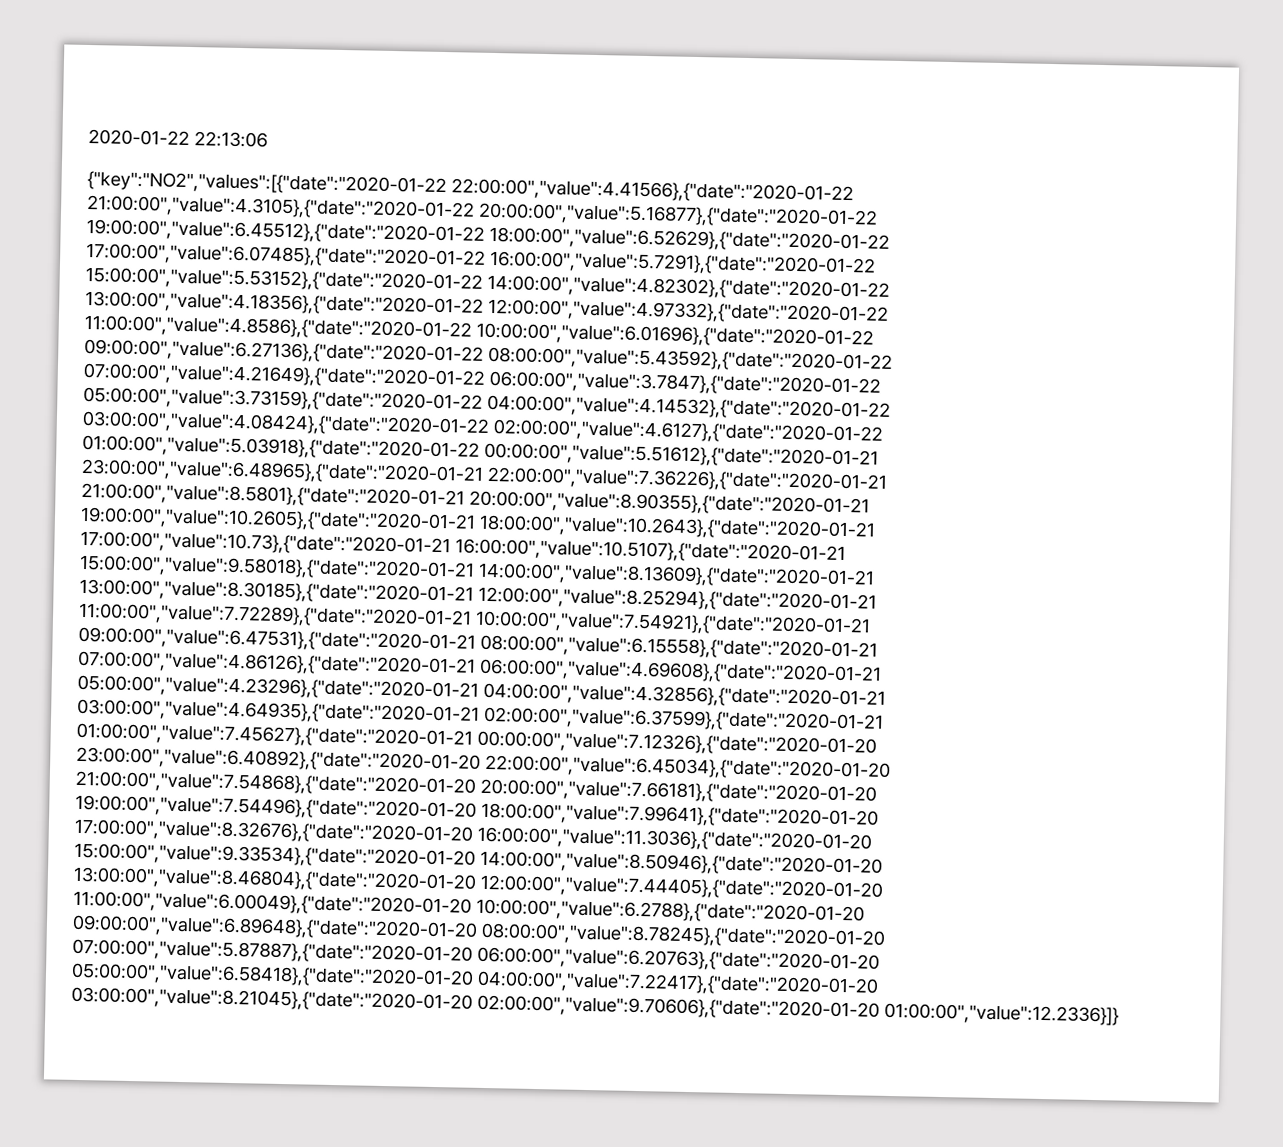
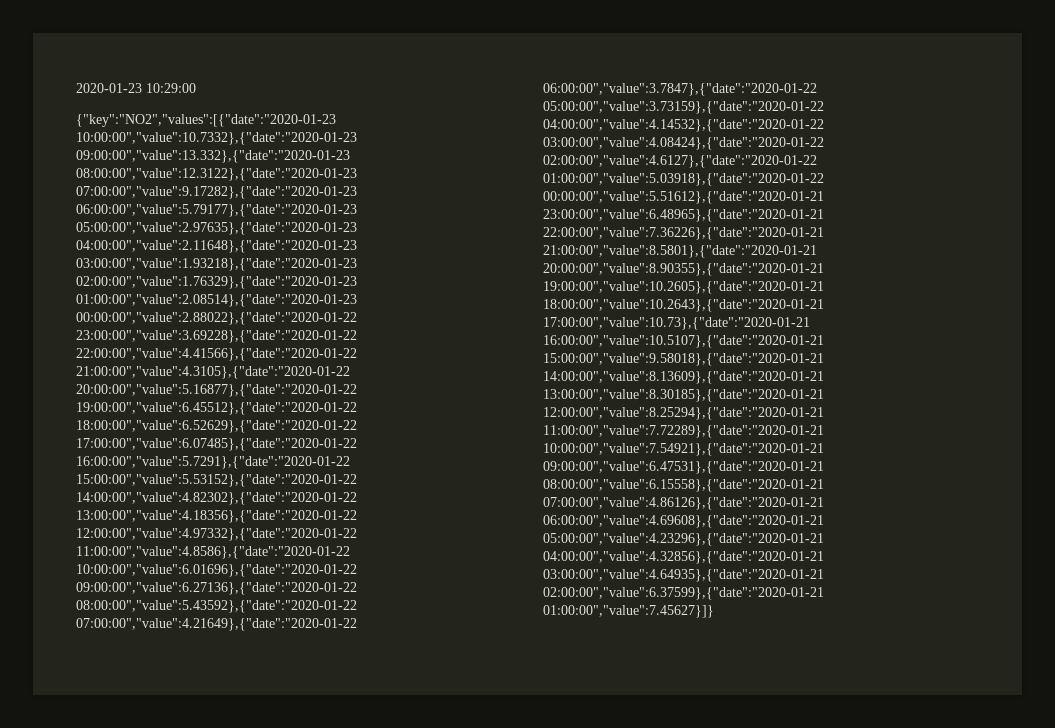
- 2020-01-22 22:13:06
- {"key":"NO2","values":[{"date":"2020-01-22 22:00:00","value":4.41566},{"date":"2020-01-22 21:00:00","value":4.3105},{"date":"2020-01-22 20:00:00","value":5.16877},{"date":"2020-01-22 19:00:00","value":6.45512},{"date":"2020-01-22 18:00:00","value":6.52629},{"date":"2020-01-22 17:00:00","value":6.07485},{"date":"2020-01-22 16:00:00","value":5.7291},{"date":"2020-01-22 15:00:00","value":5.53152},{"date":"2020-01-22 14:00:00","value":4.82302},{"date":"2020-01-22 13:00:00","value":4.18356},{"date":"2020-01-22 12:00:00","value":4.97332},{"date":"2020-01-22 11:00:00","value":4.8586},{"date":"2020-01-22 10:00:00","value":6.01696},{"date":"2020-01-22 09:00:00","value":6.27136},{"date":"2020-01-22 08:00:00","value":5.43592},{"date":"2020-01-22 07:00:00","value":4.21649},{"date":"2020-01-22 06:00:00","value":3.7847},{"date":"2020-01-22 05:00:00","value":3.73159},{"date":"2020-01-22 04:00:00","value":4.14532},{"date":"2020-01-22 03:00:00","value":4.08424},{"date":"2020-01-22 02:00:00","value":4.6127},{"date":"2020-01-22 01:00:00","value":5.03918},{"date":"2020-01-22 00:00:00","value":5.51612},{"date":"2020-01-21 23:00:00","value":6.48965},{"date":"2020-01-21 22:00:00","value":7.36226},{"date":"2020-01-21 21:00:00","value":8.5801},{"date":"2020-01-21 20:00:00","value":8.90355},{"date":"2020-01-21 19:00:00","value":10.2605},{"date":"2020-01-21 18:00:00","value":10.2643},{"date":"2020-01-21 17:00:00","value":10.73},{"date":"2020-01-21 16:00:00","value":10.5107},{"date":"2020-01-21 15:00:00","value":9.58018},{"date":"2020-01-21 14:00:00","value":8.13609},{"date":"2020-01-21 13:00:00","value":8.30185},{"date":"2020-01-21 12:00:00","value":8.25294},{"date":"2020-01-21 11:00:00","value":7.72289},{"date":"2020-01-21 10:00:00","value":7.54921},{"date":"2020-01-21 09:00:00","value":6.47531},{"date":"2020-01-21 08:00:00","value":6.15558},{"date":"2020-01-21 07:00:00","value":4.86126},{"date":"2020-01-21 06:00:00","value":4.69608},{"date":"2020-01-21 05:00:00","value":4.23296},{"date":"2020-01-21 04:00:00","value":4.32856},{"date":"2020-01-21 03:00:00","value":4.64935},{"date":"2020-01-21 02:00:00","value":6.37599},{"date":"2020-01-21 01:00:00","value":7.45627},{"date":"2020-01-21 00:00:00","value":7.12326},{"date":"2020-01-20 23:00:00","value":6.40892},{"date":"2020-01-20 22:00:00","value":6.45034},{"date":"2020-01-20 21:00:00","value":7.54868},{"date":"2020-01-20 20:00:00","value":7.66181},{"date":"2020-01-20 19:00:00","value":7.54496},{"date":"2020-01-20 18:00:00","value":7.99641},{"date":"2020-01-20 17:00:00","value":8.32676},{"date":"2020-01-20 16:00:00","value":11.3036},{"date":"2020-01-20 15:00:00","value":9.33534},{"date":"2020-01-20 14:00:00","value":8.50946},{"date":"2020-01-20 13:00:00","value":8.46804},{"date":"2020-01-20 12:00:00","value":7.44405},{"date":"2020-01-20 11:00:00","value":6.00049},{"date":"2020-01-20 10:00:00","value":6.2788},{"date":"2020-01-20 09:00:00","value":6.89648},{"date":"2020-01-20 08:00:00","value":8.78245},{"date":"2020-01-20 07:00:00","value":5.87887},{"date":"2020-01-20 06:00:00","value":6.20763},{"date":"2020-01-20 05:00:00","value":6.58418},{"date":"2020-01-20 04:00:00","value":7.22417},{"date":"2020-01-20 03:00:00","value":8.21045},{"date":"2020-01-20 02:00:00","value":9.70606},{"date":"2020-01-20 01:00:00","value":12.2336}]}
+ 2020-01-23 10:29:00
+ {"key":"NO2","values":[{"date":"2020-01-23 10:00:00","value":10.7332},{"date":"2020-01-23 09:00:00","value":13.332},{"date":"2020-01-23 08:00:00","value":12.3122},{"date":"2020-01-23 07:00:00","value":9.17282},{"date":"2020-01-23 06:00:00","value":5.79177},{"date":"2020-01-23 05:00:00","value":2.97635},{"date":"2020-01-23 04:00:00","value":2.11648},{"date":"2020-01-23 03:00:00","value":1.93218},{"date":"2020-01-23 02:00:00","value":1.76329},{"date":"2020-01-23 01:00:00","value":2.08514},{"date":"2020-01-23 00:00:00","value":2.88022},{"date":"2020-01-22 23:00:00","value":3.69228},{"date":"2020-01-22 22:00:00","value":4.41566},{"date":"2020-01-22 21:00:00","value":4.3105},{"date":"2020-01-22 20:00:00","value":5.16877},{"date":"2020-01-22 19:00:00","value":6.45512},{"date":"2020-01-22 18:00:00","value":6.52629},{"date":"2020-01-22 17:00:00","value":6.07485},{"date":"2020-01-22 16:00:00","value":5.7291},{"date":"2020-01-22 15:00:00","value":5.53152},{"date":"2020-01-22 14:00:00","value":4.82302},{"date":"2020-01-22 13:00:00","value":4.18356},{"date":"2020-01-22 12:00:00","value":4.97332},{"date":"2020-01-22 11:00:00","value":4.8586},{"date":"2020-01-22 10:00:00","value":6.01696},{"date":"2020-01-22 09:00:00","value":6.27136},{"date":"2020-01-22 08:00:00","value":5.43592},{"date":"2020-01-22 07:00:00","value":4.21649},{"date":"2020-01-22 06:00:00","value":3.7847},{"date":"2020-01-22 05:00:00","value":3.73159},{"date":"2020-01-22 04:00:00","value":4.14532},{"date":"2020-01-22 03:00:00","value":4.08424},{"date":"2020-01-22 02:00:00","value":4.6127},{"date":"2020-01-22 01:00:00","value":5.03918},{"date":"2020-01-22 00:00:00","value":5.51612},{"date":"2020-01-21 23:00:00","value":6.48965},{"date":"2020-01-21 22:00:00","value":7.36226},{"date":"2020-01-21 21:00:00","value":8.5801},{"date":"2020-01-21 20:00:00","value":8.90355},{"date":"2020-01-21 19:00:00","value":10.2605},{"date":"2020-01-21 18:00:00","value":10.2643},{"date":"2020-01-21 17:00:00","value":10.73},{"date":"2020-01-21 16:00:00","value":10.5107},{"date":"2020-01-21 15:00:00","value":9.58018},{"date":"2020-01-21 14:00:00","value":8.13609},{"date":"2020-01-21 13:00:00","value":8.30185},{"date":"2020-01-21 12:00:00","value":8.25294},{"date":"2020-01-21 11:00:00","value":7.72289},{"date":"2020-01-21 10:00:00","value":7.54921},{"date":"2020-01-21 09:00:00","value":6.47531},{"date":"2020-01-21 08:00:00","value":6.15558},{"date":"2020-01-21 07:00:00","value":4.86126},{"date":"2020-01-21 06:00:00","value":4.69608},{"date":"2020-01-21 05:00:00","value":4.23296},{"date":"2020-01-21 04:00:00","value":4.32856},{"date":"2020-01-21 03:00:00","value":4.64935},{"date":"2020-01-21 02:00:00","value":6.37599},{"date":"2020-01-21 01:00:00","value":7.45627}]}

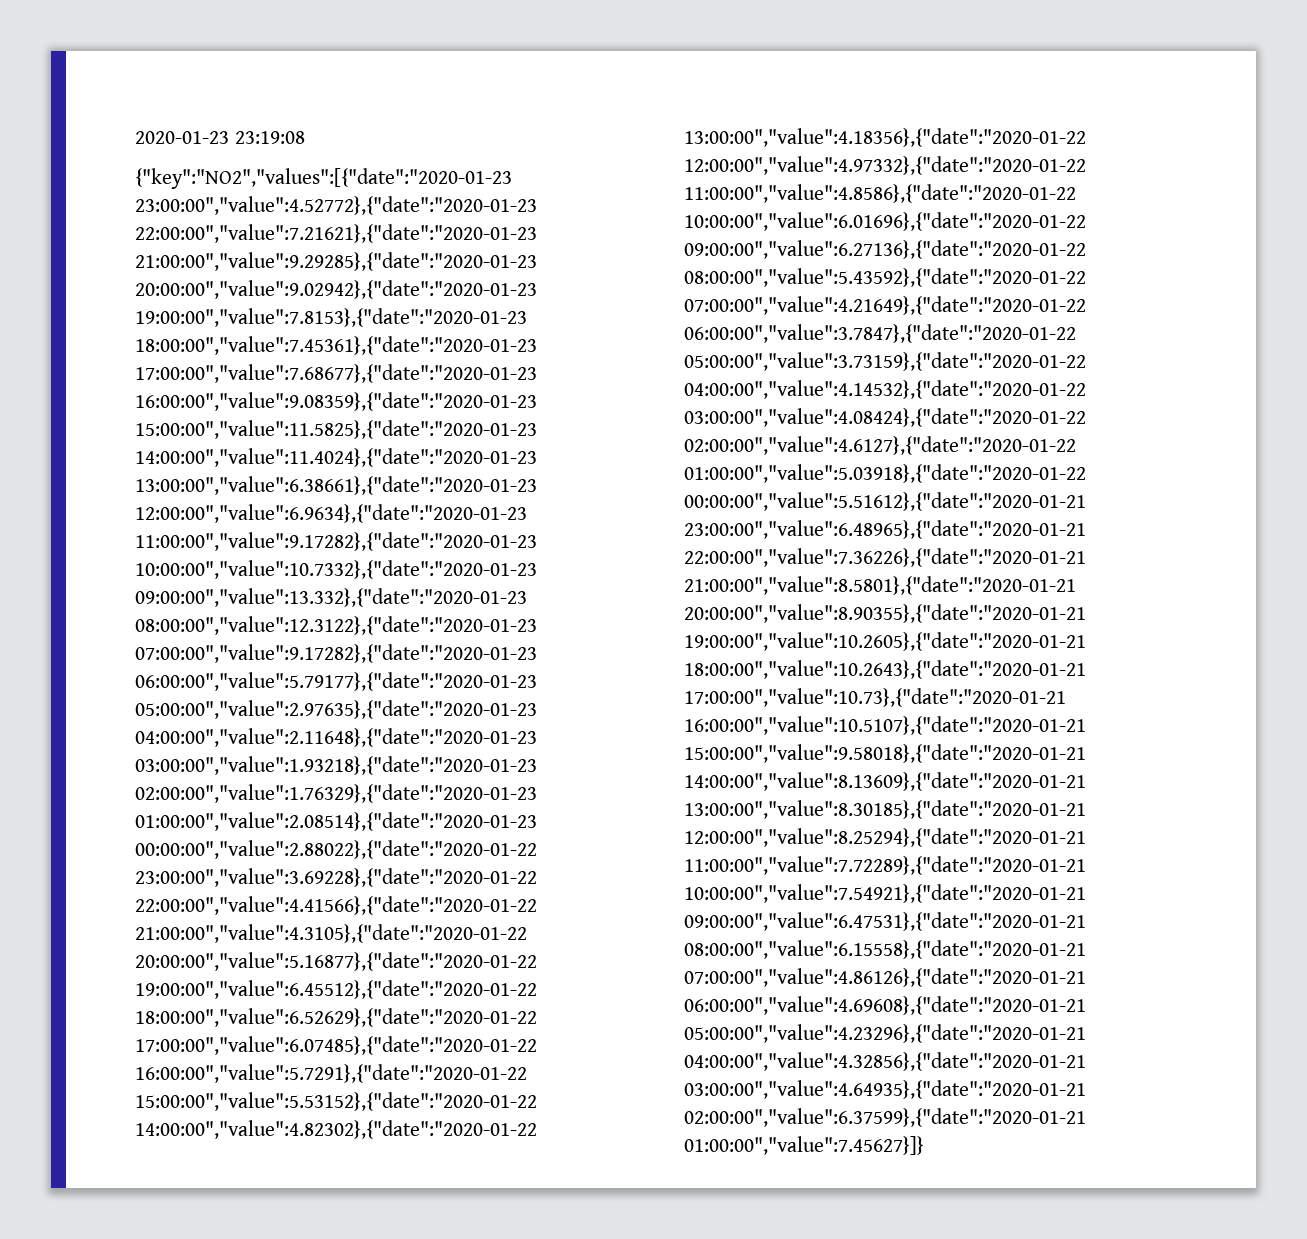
- 2020-01-23 10:29:00
+ 2020-01-23 23:19:08
- {"key":"NO2","values":[{"date":"2020-01-23 10:00:00","value":10.7332},{"date":"2020-01-23 09:00:00","value":13.332},{"date":"2020-01-23 08:00:00","value":12.3122},{"date":"2020-01-23 07:00:00","value":9.17282},{"date":"2020-01-23 06:00:00","value":5.79177},{"date":"2020-01-23 05:00:00","value":2.97635},{"date":"2020-01-23 04:00:00","value":2.11648},{"date":"2020-01-23 03:00:00","value":1.93218},{"date":"2020-01-23 02:00:00","value":1.76329},{"date":"2020-01-23 01:00:00","value":2.08514},{"date":"2020-01-23 00:00:00","value":2.88022},{"date":"2020-01-22 23:00:00","value":3.69228},{"date":"2020-01-22 22:00:00","value":4.41566},{"date":"2020-01-22 21:00:00","value":4.3105},{"date":"2020-01-22 20:00:00","value":5.16877},{"date":"2020-01-22 19:00:00","value":6.45512},{"date":"2020-01-22 18:00:00","value":6.52629},{"date":"2020-01-22 17:00:00","value":6.07485},{"date":"2020-01-22 16:00:00","value":5.7291},{"date":"2020-01-22 15:00:00","value":5.53152},{"date":"2020-01-22 14:00:00","value":4.82302},{"date":"2020-01-22 13:00:00","value":4.18356},{"date":"2020-01-22 12:00:00","value":4.97332},{"date":"2020-01-22 11:00:00","value":4.8586},{"date":"2020-01-22 10:00:00","value":6.01696},{"date":"2020-01-22 09:00:00","value":6.27136},{"date":"2020-01-22 08:00:00","value":5.43592},{"date":"2020-01-22 07:00:00","value":4.21649},{"date":"2020-01-22 06:00:00","value":3.7847},{"date":"2020-01-22 05:00:00","value":3.73159},{"date":"2020-01-22 04:00:00","value":4.14532},{"date":"2020-01-22 03:00:00","value":4.08424},{"date":"2020-01-22 02:00:00","value":4.6127},{"date":"2020-01-22 01:00:00","value":5.03918},{"date":"2020-01-22 00:00:00","value":5.51612},{"date":"2020-01-21 23:00:00","value":6.48965},{"date":"2020-01-21 22:00:00","value":7.36226},{"date":"2020-01-21 21:00:00","value":8.5801},{"date":"2020-01-21 20:00:00","value":8.90355},{"date":"2020-01-21 19:00:00","value":10.2605},{"date":"2020-01-21 18:00:00","value":10.2643},{"date":"2020-01-21 17:00:00","value":10.73},{"date":"2020-01-21 16:00:00","value":10.5107},{"date":"2020-01-21 15:00:00","value":9.58018},{"date":"2020-01-21 14:00:00","value":8.13609},{"date":"2020-01-21 13:00:00","value":8.30185},{"date":"2020-01-21 12:00:00","value":8.25294},{"date":"2020-01-21 11:00:00","value":7.72289},{"date":"2020-01-21 10:00:00","value":7.54921},{"date":"2020-01-21 09:00:00","value":6.47531},{"date":"2020-01-21 08:00:00","value":6.15558},{"date":"2020-01-21 07:00:00","value":4.86126},{"date":"2020-01-21 06:00:00","value":4.69608},{"date":"2020-01-21 05:00:00","value":4.23296},{"date":"2020-01-21 04:00:00","value":4.32856},{"date":"2020-01-21 03:00:00","value":4.64935},{"date":"2020-01-21 02:00:00","value":6.37599},{"date":"2020-01-21 01:00:00","value":7.45627}]}
+ {"key":"NO2","values":[{"date":"2020-01-23 23:00:00","value":4.52772},{"date":"2020-01-23 22:00:00","value":7.21621},{"date":"2020-01-23 21:00:00","value":9.29285},{"date":"2020-01-23 20:00:00","value":9.02942},{"date":"2020-01-23 19:00:00","value":7.8153},{"date":"2020-01-23 18:00:00","value":7.45361},{"date":"2020-01-23 17:00:00","value":7.68677},{"date":"2020-01-23 16:00:00","value":9.08359},{"date":"2020-01-23 15:00:00","value":11.5825},{"date":"2020-01-23 14:00:00","value":11.4024},{"date":"2020-01-23 13:00:00","value":6.38661},{"date":"2020-01-23 12:00:00","value":6.9634},{"date":"2020-01-23 11:00:00","value":9.17282},{"date":"2020-01-23 10:00:00","value":10.7332},{"date":"2020-01-23 09:00:00","value":13.332},{"date":"2020-01-23 08:00:00","value":12.3122},{"date":"2020-01-23 07:00:00","value":9.17282},{"date":"2020-01-23 06:00:00","value":5.79177},{"date":"2020-01-23 05:00:00","value":2.97635},{"date":"2020-01-23 04:00:00","value":2.11648},{"date":"2020-01-23 03:00:00","value":1.93218},{"date":"2020-01-23 02:00:00","value":1.76329},{"date":"2020-01-23 01:00:00","value":2.08514},{"date":"2020-01-23 00:00:00","value":2.88022},{"date":"2020-01-22 23:00:00","value":3.69228},{"date":"2020-01-22 22:00:00","value":4.41566},{"date":"2020-01-22 21:00:00","value":4.3105},{"date":"2020-01-22 20:00:00","value":5.16877},{"date":"2020-01-22 19:00:00","value":6.45512},{"date":"2020-01-22 18:00:00","value":6.52629},{"date":"2020-01-22 17:00:00","value":6.07485},{"date":"2020-01-22 16:00:00","value":5.7291},{"date":"2020-01-22 15:00:00","value":5.53152},{"date":"2020-01-22 14:00:00","value":4.82302},{"date":"2020-01-22 13:00:00","value":4.18356},{"date":"2020-01-22 12:00:00","value":4.97332},{"date":"2020-01-22 11:00:00","value":4.8586},{"date":"2020-01-22 10:00:00","value":6.01696},{"date":"2020-01-22 09:00:00","value":6.27136},{"date":"2020-01-22 08:00:00","value":5.43592},{"date":"2020-01-22 07:00:00","value":4.21649},{"date":"2020-01-22 06:00:00","value":3.7847},{"date":"2020-01-22 05:00:00","value":3.73159},{"date":"2020-01-22 04:00:00","value":4.14532},{"date":"2020-01-22 03:00:00","value":4.08424},{"date":"2020-01-22 02:00:00","value":4.6127},{"date":"2020-01-22 01:00:00","value":5.03918},{"date":"2020-01-22 00:00:00","value":5.51612},{"date":"2020-01-21 23:00:00","value":6.48965},{"date":"2020-01-21 22:00:00","value":7.36226},{"date":"2020-01-21 21:00:00","value":8.5801},{"date":"2020-01-21 20:00:00","value":8.90355},{"date":"2020-01-21 19:00:00","value":10.2605},{"date":"2020-01-21 18:00:00","value":10.2643},{"date":"2020-01-21 17:00:00","value":10.73},{"date":"2020-01-21 16:00:00","value":10.5107},{"date":"2020-01-21 15:00:00","value":9.58018},{"date":"2020-01-21 14:00:00","value":8.13609},{"date":"2020-01-21 13:00:00","value":8.30185},{"date":"2020-01-21 12:00:00","value":8.25294},{"date":"2020-01-21 11:00:00","value":7.72289},{"date":"2020-01-21 10:00:00","value":7.54921},{"date":"2020-01-21 09:00:00","value":6.47531},{"date":"2020-01-21 08:00:00","value":6.15558},{"date":"2020-01-21 07:00:00","value":4.86126},{"date":"2020-01-21 06:00:00","value":4.69608},{"date":"2020-01-21 05:00:00","value":4.23296},{"date":"2020-01-21 04:00:00","value":4.32856},{"date":"2020-01-21 03:00:00","value":4.64935},{"date":"2020-01-21 02:00:00","value":6.37599},{"date":"2020-01-21 01:00:00","value":7.45627}]}

